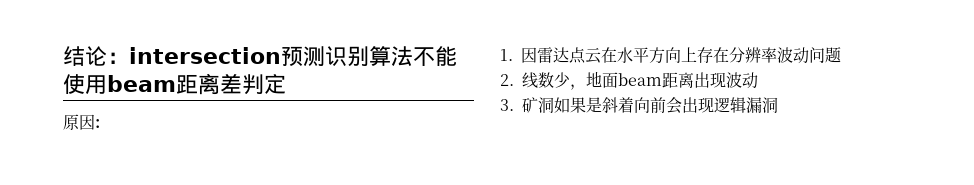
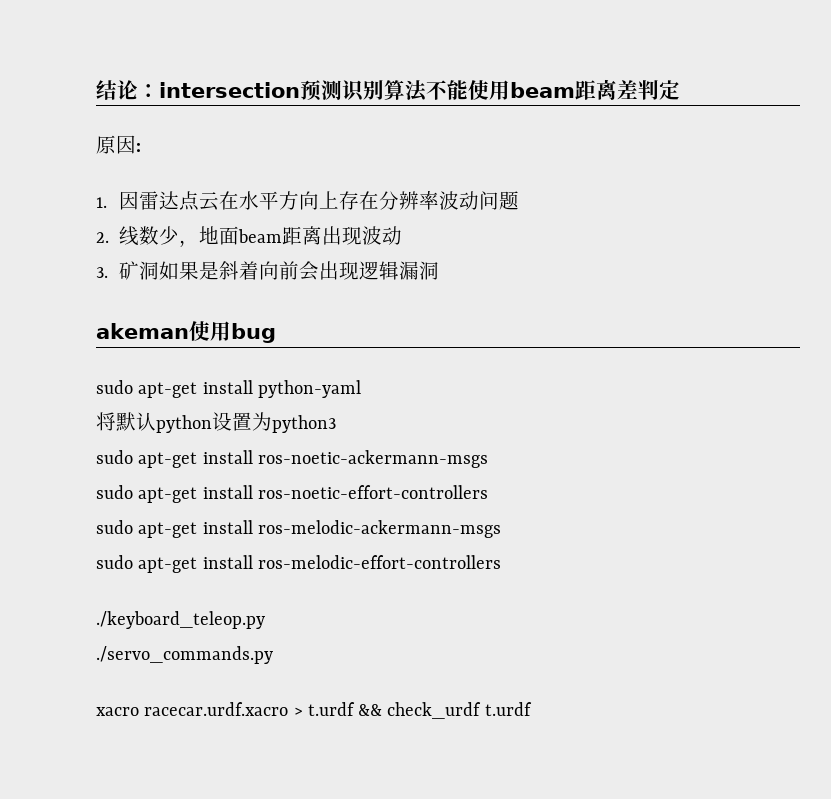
+ akeman使用bug
+ sudo apt-get install python-yaml
+ 将默认python设置为python3
+ sudo apt-get install ros-noetic-ackermann-msgs
+ sudo apt-get install ros-noetic-effort-controllers
+ sudo apt-get install ros-melodic-ackermann-msgs
+ sudo apt-get install ros-melodic-effort-controllers
+ ./keyboard_teleop.py
+ ./servo_commands.py
+ xacro racecar.urdf.xacro > t.urdf && check_urdf t.urdf

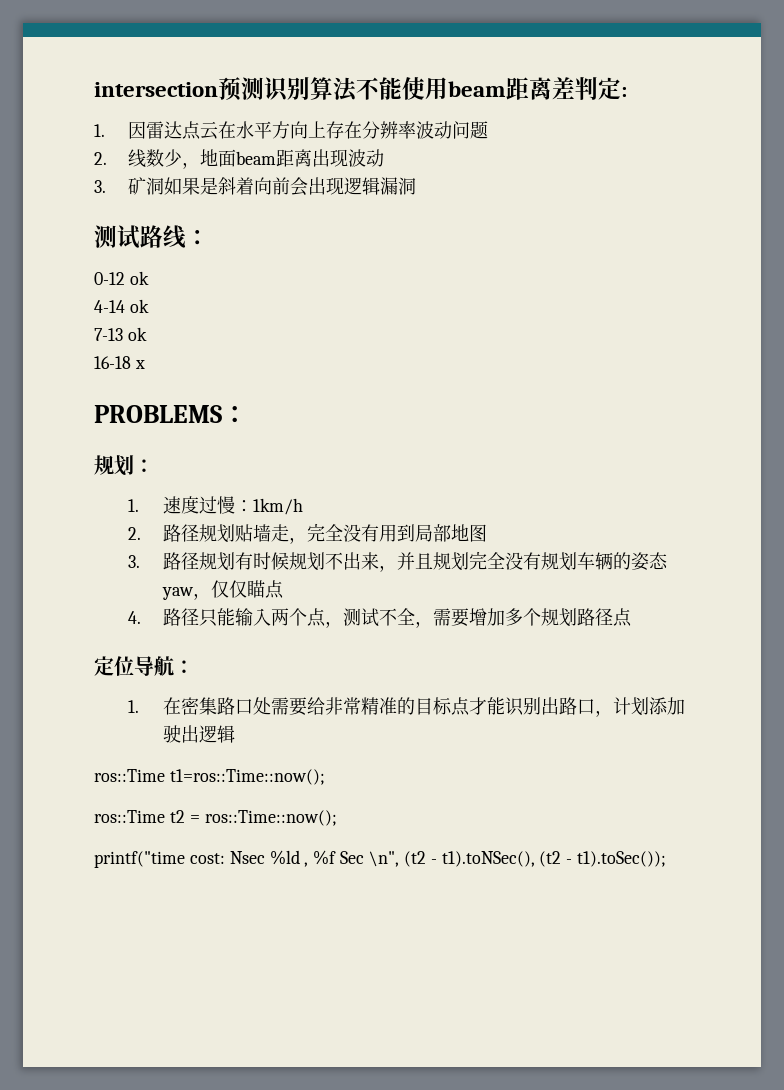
- 结论：intersection预测识别算法不能使用beam距离差判定
- 原因:
+ intersection预测识别算法不能使用beam距离差判定:
- akeman使用bug
- sudo apt-get install python-yaml
- 将默认python设置为python3
- sudo apt-get install ros-noetic-ackermann-msgs
- sudo apt-get install ros-noetic-effort-controllers
- sudo apt-get install ros-melodic-ackermann-msgs
- sudo apt-get install ros-melodic-effort-controllers
- ./keyboard_teleop.py
- ./servo_commands.py
- xacro racecar.urdf.xacro > t.urdf && check_urdf t.urdf
+ 测试路线：
+ 0-12 ok
+ 4-14 ok
+ 7-13 ok
+ 16-18 x
+ PROBLEMS：
+ 规划：
+ 1.速度过慢：1km/h
+ 2.路径规划贴墙走，完全没有用到局部地图
+ 3.路径规划有时候规划不出来，并且规划完全没有规划车辆的姿态yaw，仅仅瞄点
+ 4.路径只能输入两个点，测试不全，需要增加多个规划路径点
+ 定位导航：
+ 1.在密集路口处需要给非常精准的目标点才能识别出路口，计划添加驶出逻辑
+ ros::Time t1=ros::Time::now();
+ ros::Time t2 = ros::Time::now();
+ printf("time cost: Nsec %ld , %f Sec \n", (t2 - t1).toNSec(), (t2 - t1).toSec());

